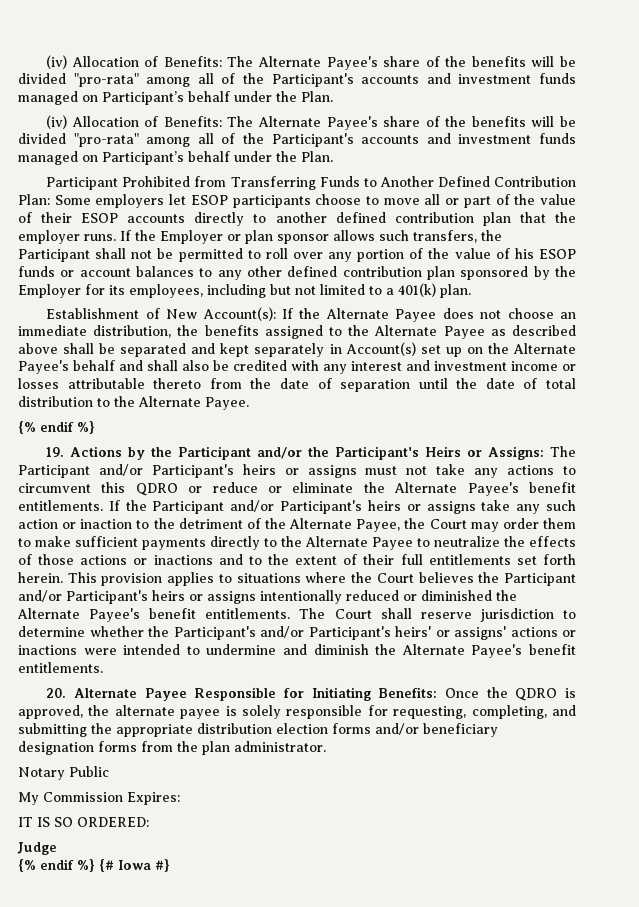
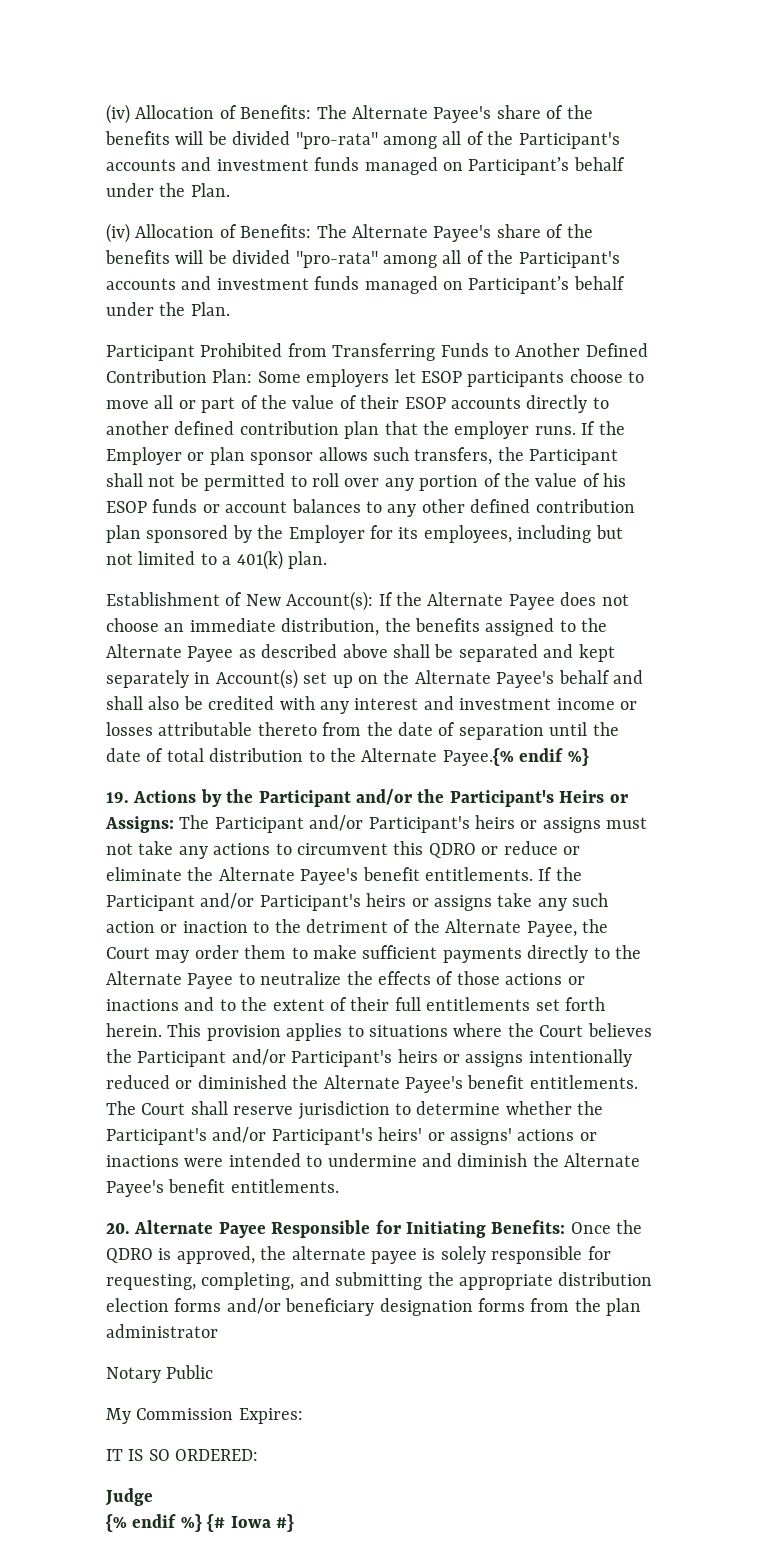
- If the Alternate Payee does not choose an immediate distribution, the benefits assigned to the Alternate Payee as described above shall be separated and kept separately in Account(s) set up on the Alternate Payee's behalf and shall also be credited with any interest and investment income or losses attributable thereto from the date of separation until the date of total distribution to the Alternate Payee.
- {% endif %}
+ If the Alternate Payee does not choose an immediate distribution, the benefits assigned to the Alternate Payee as described above shall be separated and kept separately in Account(s) set up on the Alternate Payee's behalf and shall also be credited with any interest and investment income or losses attributable thereto from the date of separation until the date of total distribution to the Alternate Payee.{% endif %}
- 20. Alternate Payee Responsible for Initiating Benefits: Once the QDRO is approved, the alternate payee is solely responsible for requesting, completing, and submitting the appropriate distribution election forms and/or beneficiary designation forms from the plan administrator.
+ 20. Alternate Payee Responsible for Initiating Benefits: Once the QDRO is approved, the alternate payee is solely responsible for requesting, completing, and submitting the appropriate distribution election forms and/or beneficiary designation forms from the plan administrator

